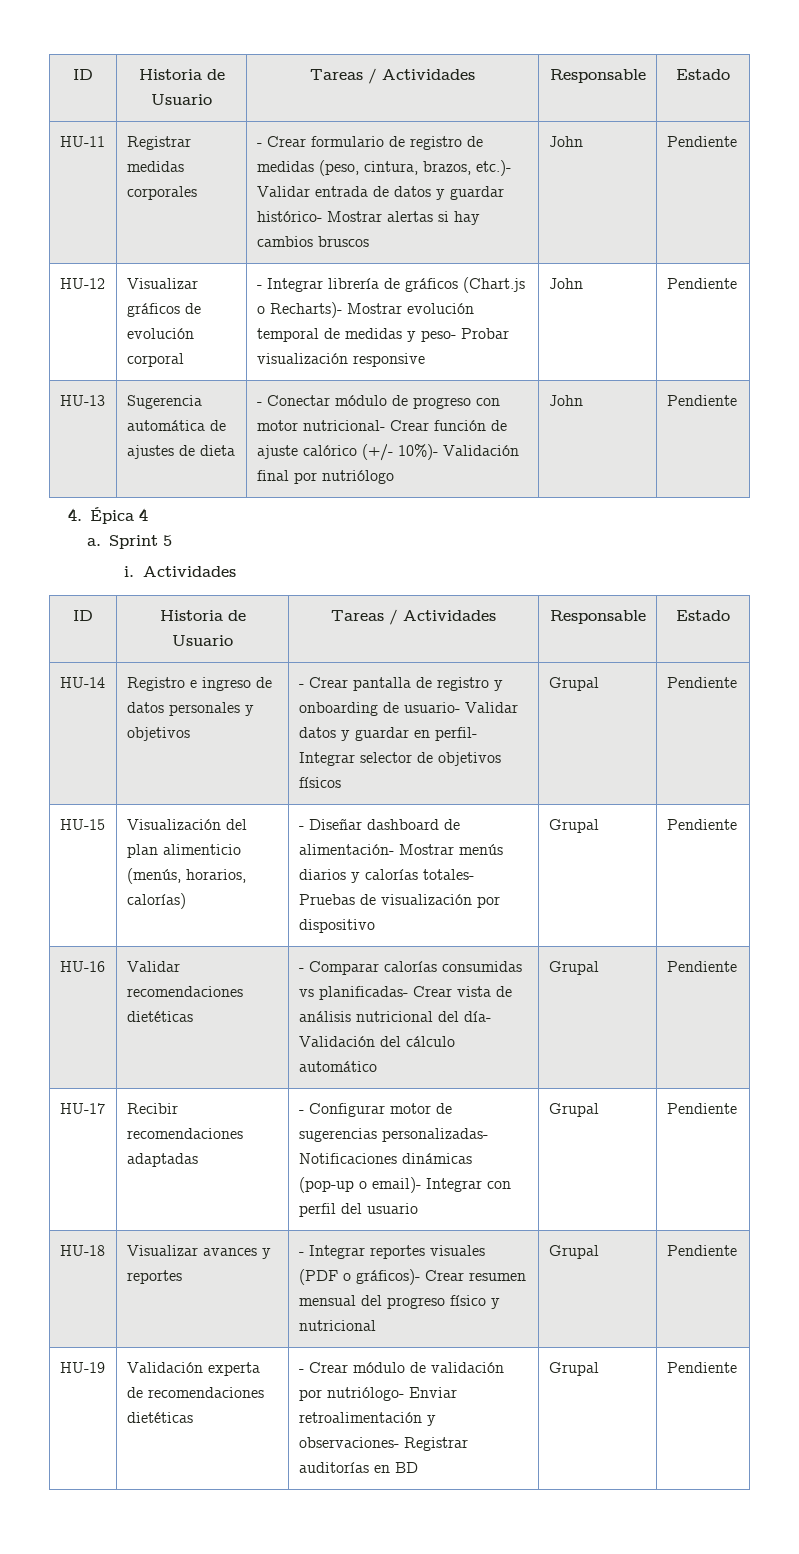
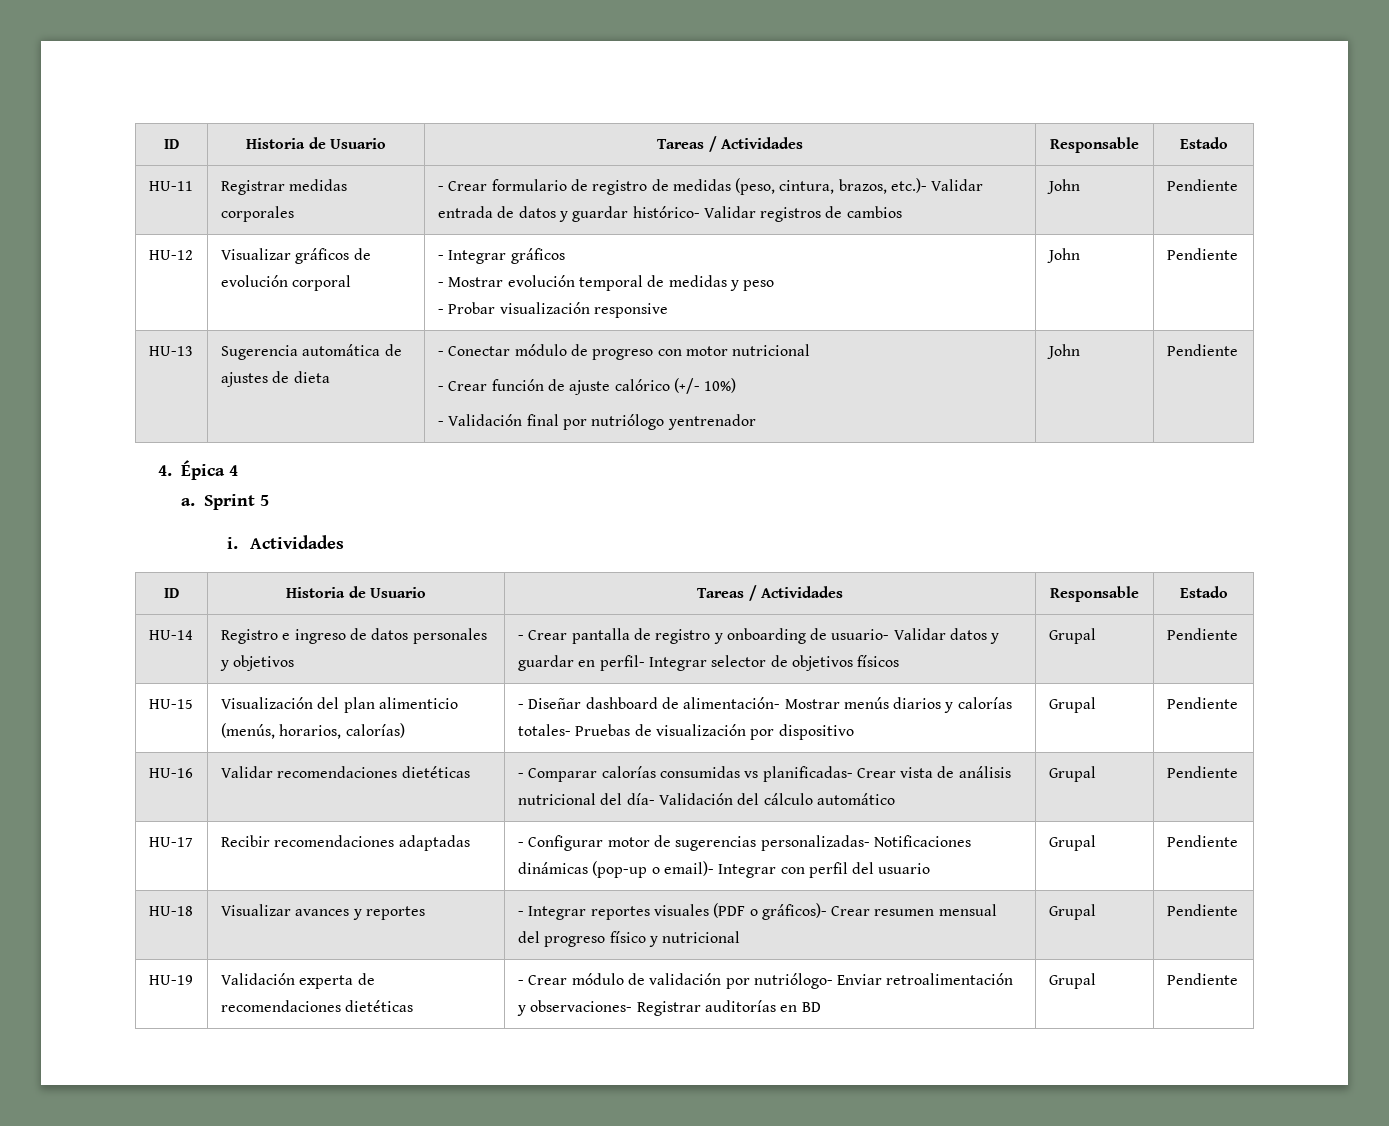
- HU-11 | Registrar medidas corporales | - Crear formulario de registro de medidas (peso, cintura, brazos, etc.)- Validar entrada de datos y guardar histórico- Mostrar alertas si hay cambios bruscos | John | Pendiente
+ HU-11 | Registrar medidas corporales | - Crear formulario de registro de medidas (peso, cintura, brazos, etc.)- Validar entrada de datos y guardar histórico- Validar registros de cambios | John | Pendiente
- HU-12 | Visualizar gráficos de evolución corporal | - Integrar librería de gráficos (Chart.js o Recharts)- Mostrar evolución temporal de medidas y peso- Probar visualización responsive | John | Pendiente
+ HU-12 | Visualizar gráficos de evolución corporal | - Integrar gráficos
+ - Mostrar evolución temporal de medidas y peso
+ - Probar visualización responsive | John | Pendiente
- HU-13 | Sugerencia automática de ajustes de dieta | - Conectar módulo de progreso con motor nutricional- Crear función de ajuste calórico (+/- 10%)- Validación final por nutriólogo | John | Pendiente
+ HU-13 | Sugerencia automática de ajustes de dieta | - Conectar módulo de progreso con motor nutricional
+ - Crear función de ajuste calórico (+/- 10%)
+ - Validación final por nutriólogo yentrenador | John | Pendiente

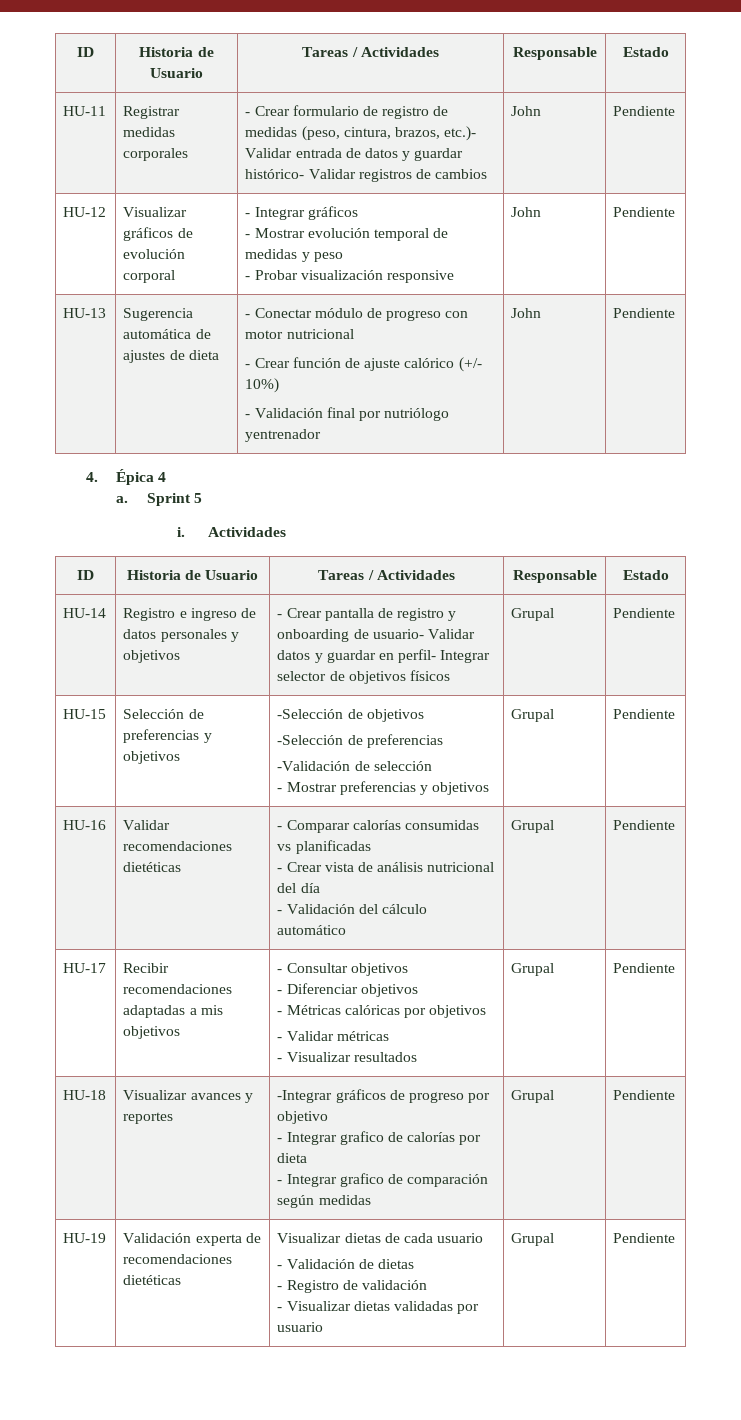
- HU-15 | Visualización del plan alimenticio (menús, horarios, calorías) | - Diseñar dashboard de alimentación- Mostrar menús diarios y calorías totales- Pruebas de visualización por dispositivo | Grupal | Pendiente
+ HU-15 | Selección de preferencias y objetivos | -Selección de objetivos
+ -Selección de preferencias
+ -Validación de selección
+ - Mostrar preferencias y objetivos | Grupal | Pendiente
- HU-16 | Validar recomendaciones dietéticas | - Comparar calorías consumidas vs planificadas- Crear vista de análisis nutricional del día- Validación del cálculo automático | Grupal | Pendiente
+ HU-16 | Validar recomendaciones dietéticas | - Comparar calorías consumidas vs planificadas
+ - Crear vista de análisis nutricional del día
+ - Validación del cálculo automático | Grupal | Pendiente
- HU-17 | Recibir recomendaciones adaptadas | - Configurar motor de sugerencias personalizadas- Notificaciones dinámicas (pop-up o email)- Integrar con perfil del usuario | Grupal | Pendiente
+ HU-17 | Recibir recomendaciones adaptadas a mis objetivos | - Consultar objetivos
+ - Diferenciar objetivos
+ - Métricas calóricas por objetivos
+ - Validar métricas
+ - Visualizar resultados | Grupal | Pendiente
- HU-18 | Visualizar avances y reportes | - Integrar reportes visuales (PDF o gráficos)- Crear resumen mensual del progreso físico y nutricional | Grupal | Pendiente
+ HU-18 | Visualizar avances y reportes | -Integrar gráficos de progreso por objetivo
+ - Integrar grafico de calorías por dieta
+ - Integrar grafico de comparación según medidas | Grupal | Pendiente
- HU-19 | Validación experta de recomendaciones dietéticas | - Crear módulo de validación por nutriólogo- Enviar retroalimentación y observaciones- Registrar auditorías en BD | Grupal | Pendiente
+ HU-19 | Validación experta de recomendaciones dietéticas | Visualizar dietas de cada usuario
+ - Validación de dietas
+ - Registro de validación
+ - Visualizar dietas validadas por usuario | Grupal | Pendiente

